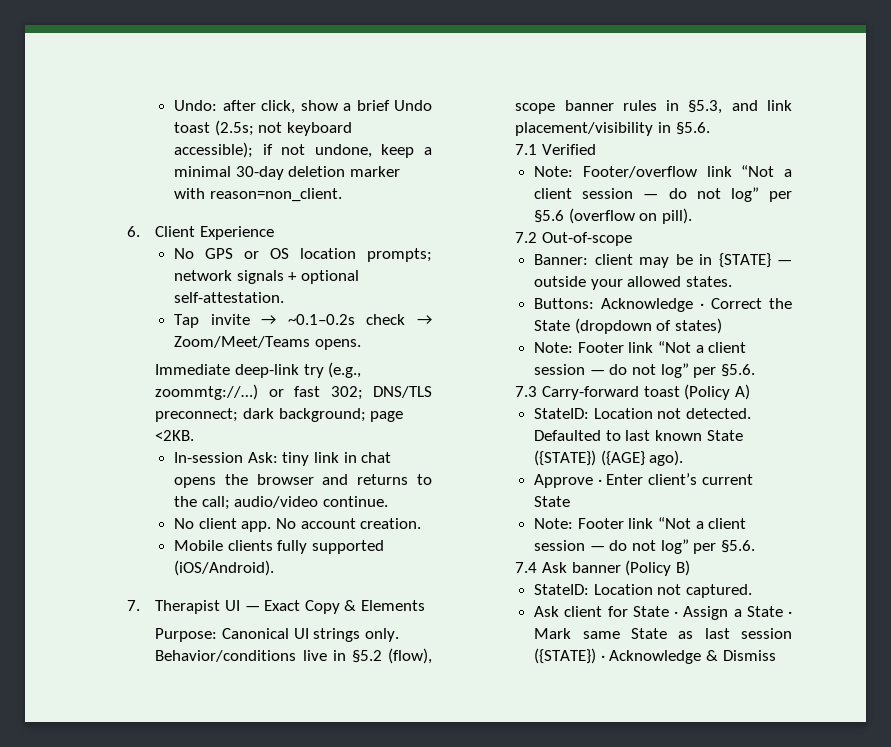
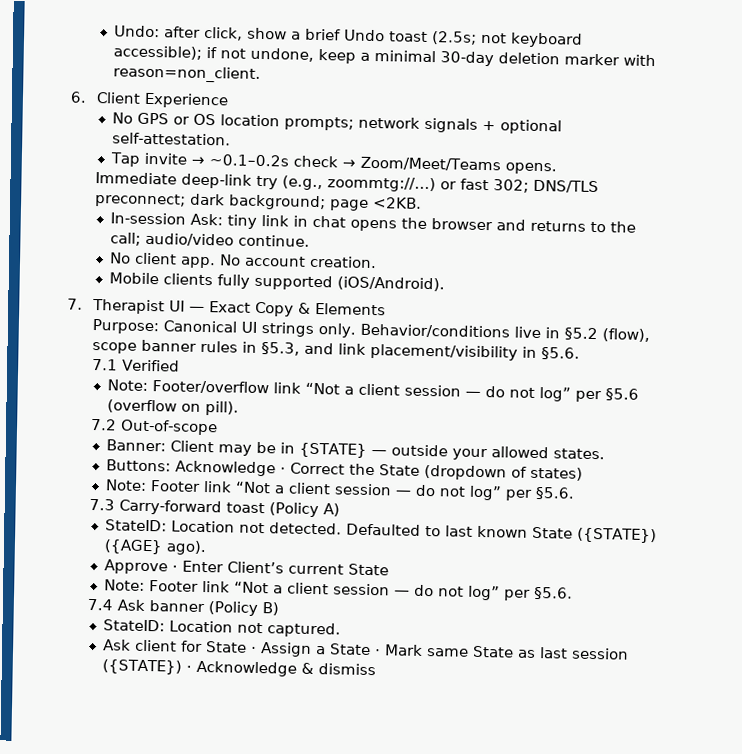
- Banner: client may be in {STATE} — outside your allowed states.
+ Banner: Client may be in {STATE} — outside your allowed states.
- Approve · Enter client’s current State
+ Approve · Enter Client’s current State
- Ask client for State · Assign a State · Mark same State as last session ({STATE}) · Acknowledge & Dismiss
+ Ask client for State · Assign a State · Mark same State as last session ({STATE}) · Acknowledge & dismiss

